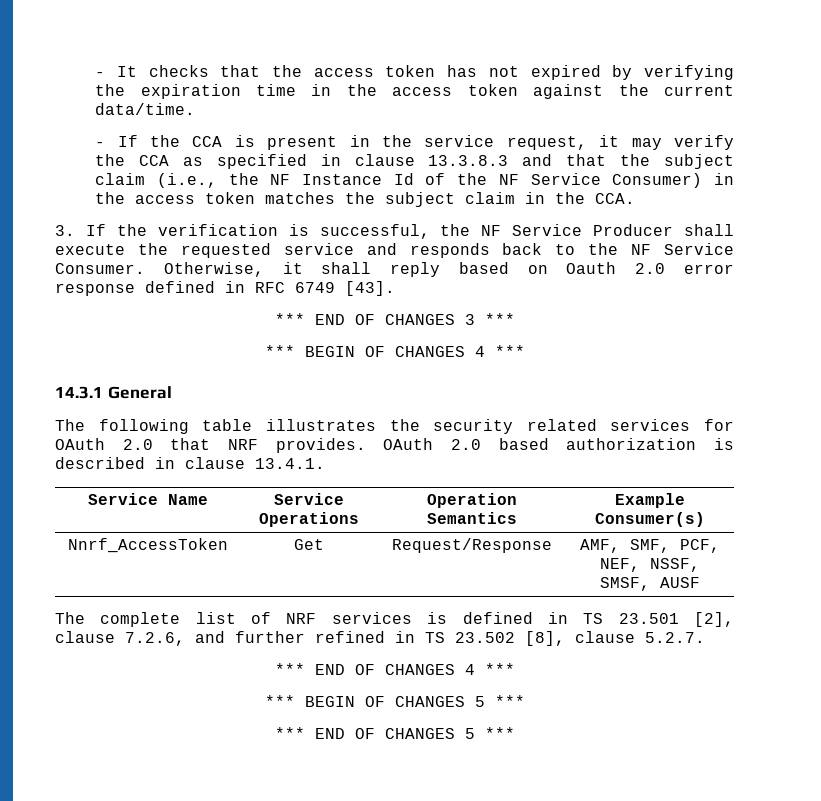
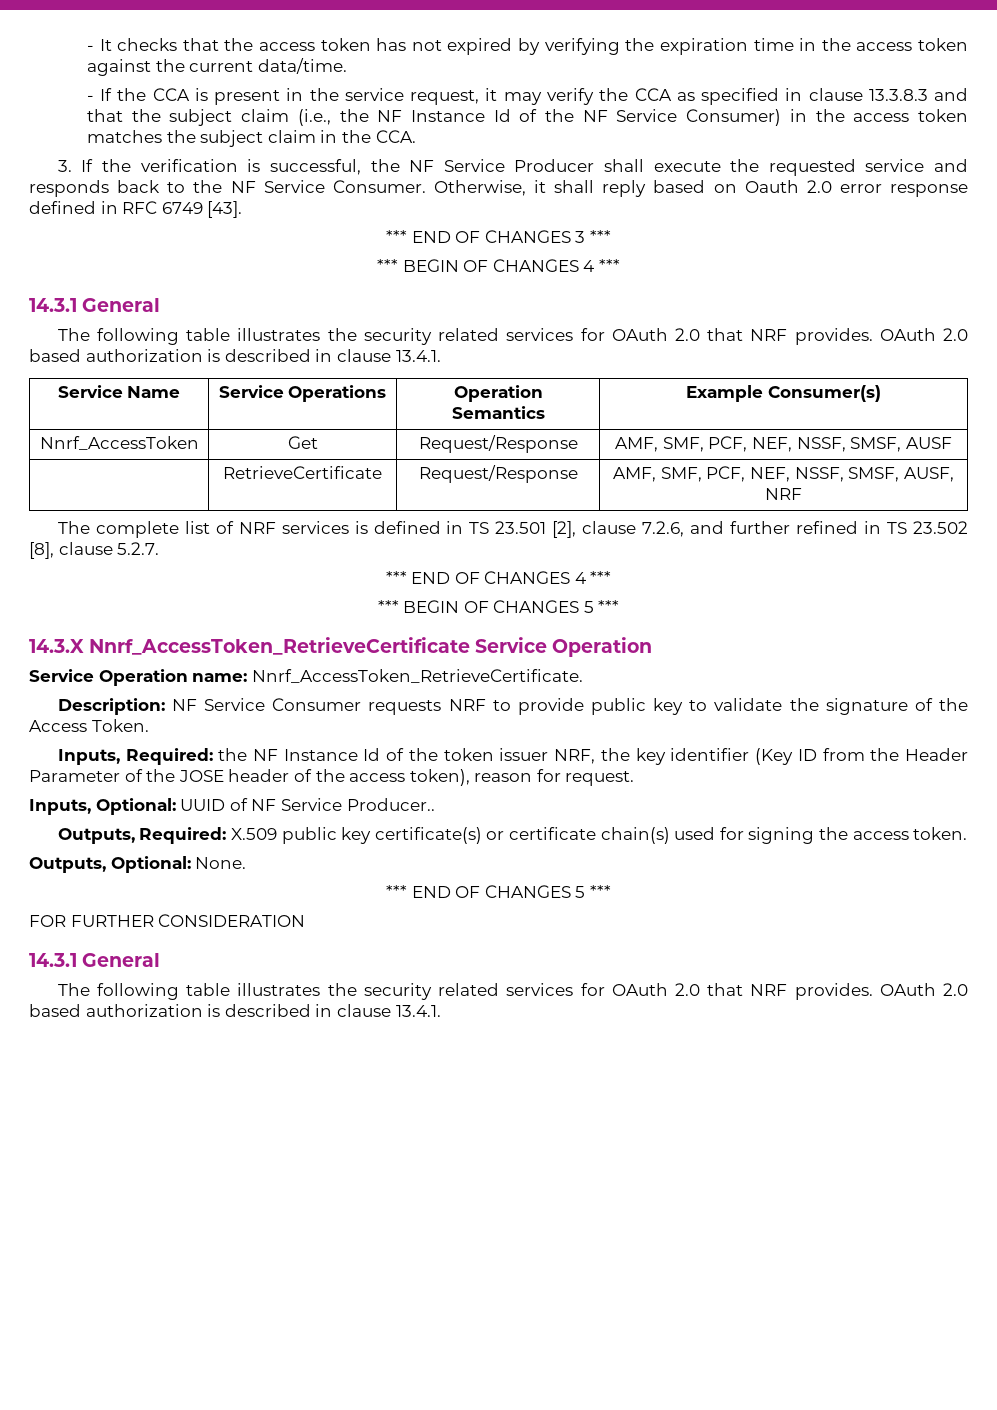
+ | RetrieveCertificate | Request/Response | AMF, SMF, PCF, NEF, NSSF, SMSF, AUSF, NRF
+ 14.3.X Nnrf_AccessToken_RetrieveCertificate Service Operation
+ Service Operation name: Nnrf_AccessToken_RetrieveCertificate.
+ Description: NF Service Consumer requests NRF to provide public key to validate the signature of the Access Token.
+ Inputs, Required: the NF Instance Id of the token issuer NRF, the key identifier (Key ID from the Header Parameter of the JOSE header of the access token), reason for request.
+ Inputs, Optional: UUID of NF Service Producer..
+ Outputs, Required: X.509 public key certificate(s) or certificate chain(s) used for signing the access token.
+ Outputs, Optional: None.
+ FOR FURTHER CONSIDERATION
+ 14.3.1 General
+ The following table illustrates the security related services for OAuth 2.0 that NRF provides. OAuth 2.0 based authorization is described in clause 13.4.1.

